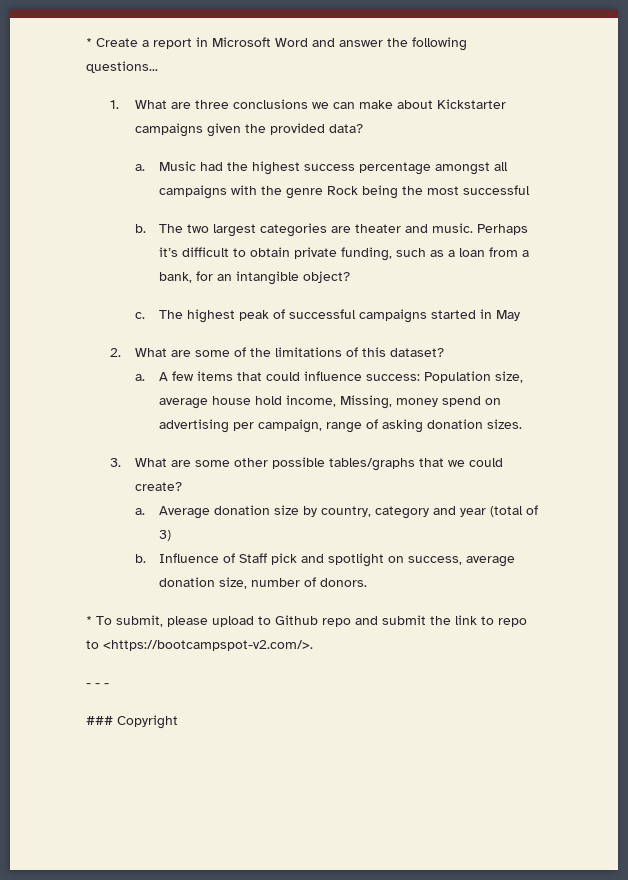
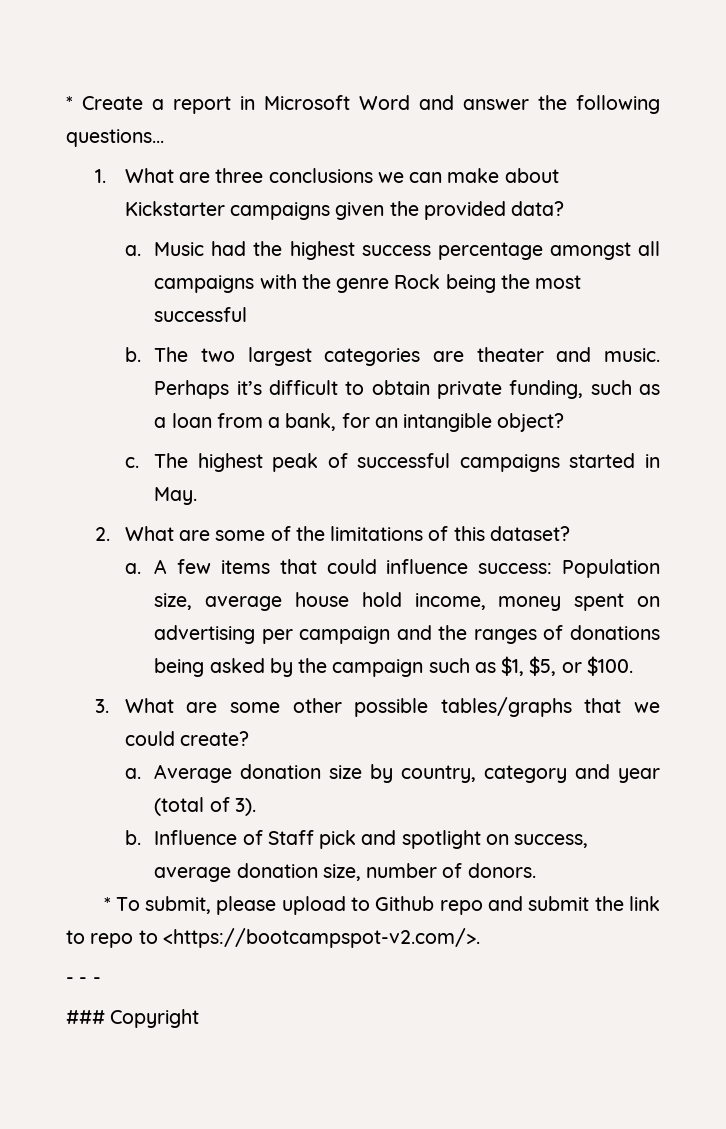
- The highest peak of successful campaigns started in May
+ The highest peak of successful campaigns started in May.
- A few items that could influence success: Population size, average house hold income, Missing, money spend on advertising per campaign, range of asking donation sizes.
+ A few items that could influence success: Population size, average house hold income, money spent on advertising per campaign and the ranges of donations being asked by the campaign such as $1, $5, or $100.
- Average donation size by country, category and year (total of 3)
+ Average donation size by country, category and year (total of 3).

